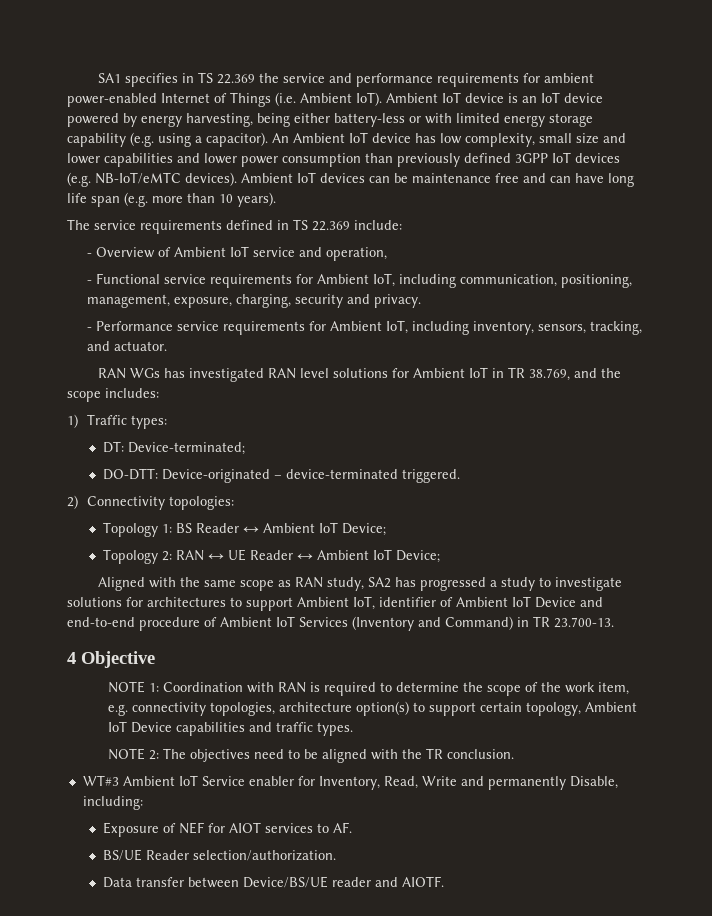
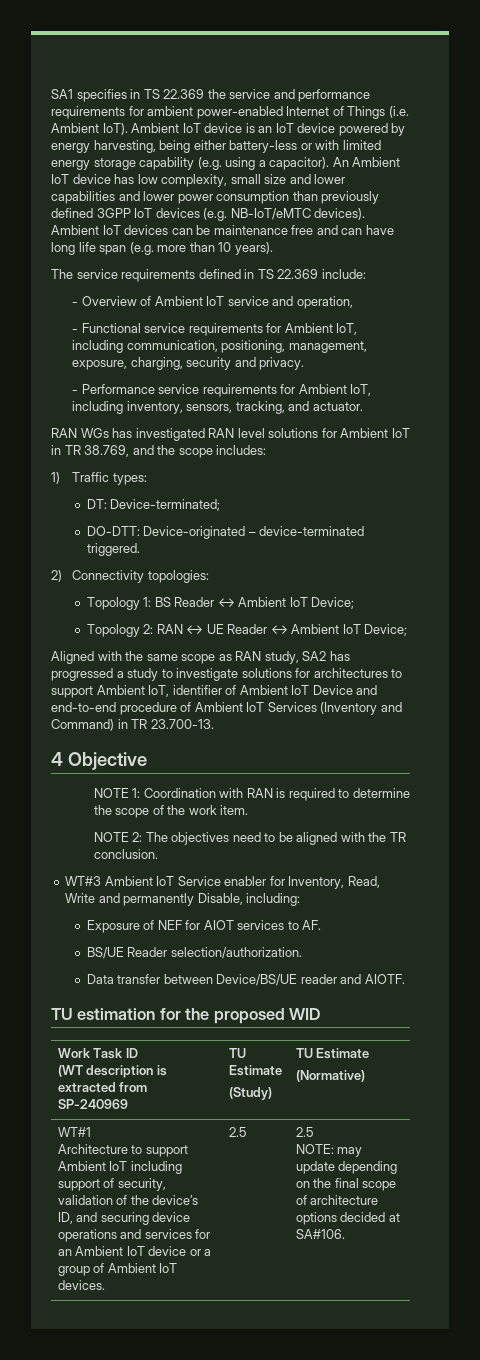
- NOTE 1: Coordination with RAN is required to determine the scope of the work item, e.g. connectivity topologies, architecture option(s) to support certain topology, Ambient IoT Device capabilities and traffic types.
+ NOTE 1: Coordination with RAN is required to determine the scope of the work item.
+ TU estimation for the proposed WID
+ Work Task ID
+ (WT description is extracted from SP-240969 | TU Estimate
+ (Study) | TU Estimate
+ (Normative)
+ WT#1
+ Architecture to support Ambient IoT including support of security, validation of the device’s ID, and securing device operations and services for an Ambient IoT device or a group of Ambient IoT devices. | 2.5 | 2.5
+ NOTE: may update depending on the final scope of architecture options decided at SA#106.

